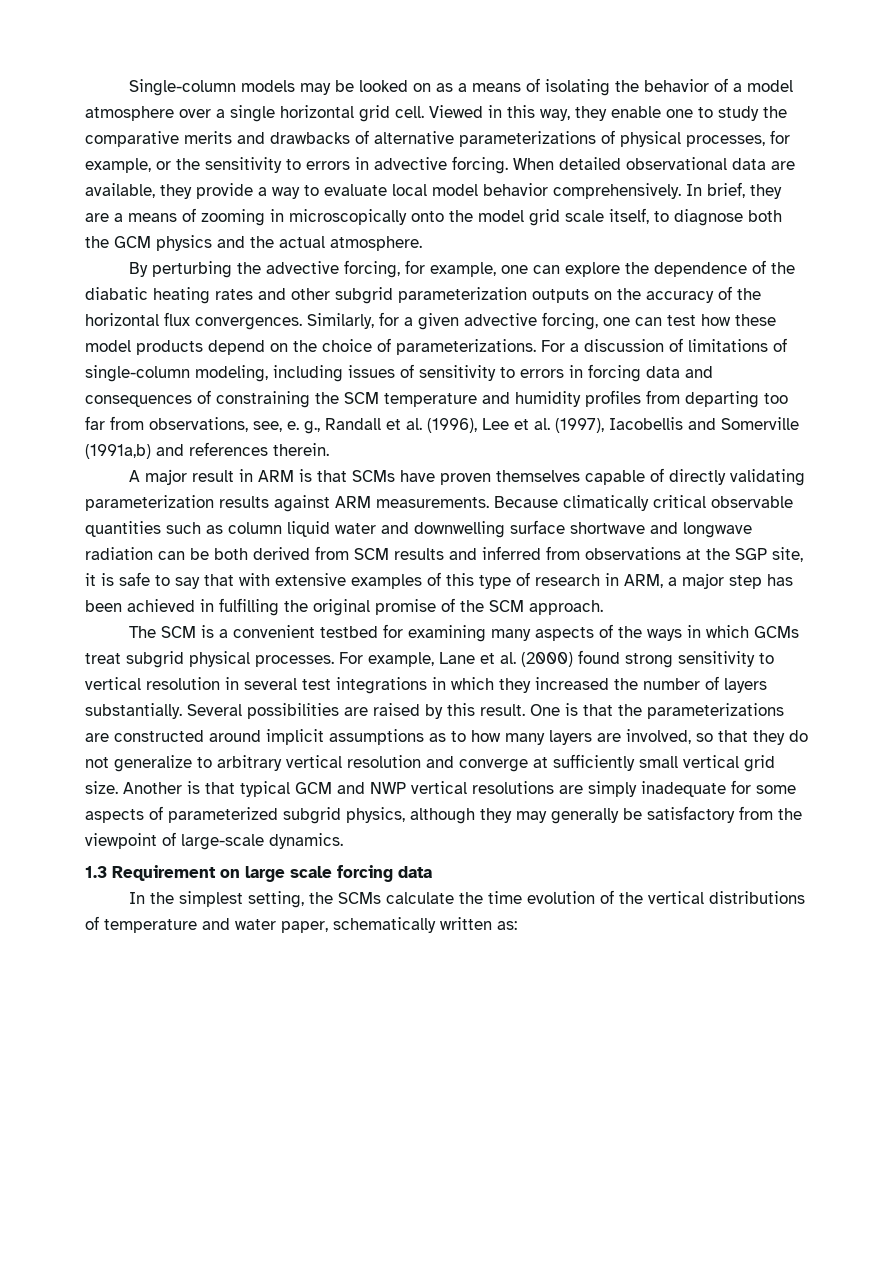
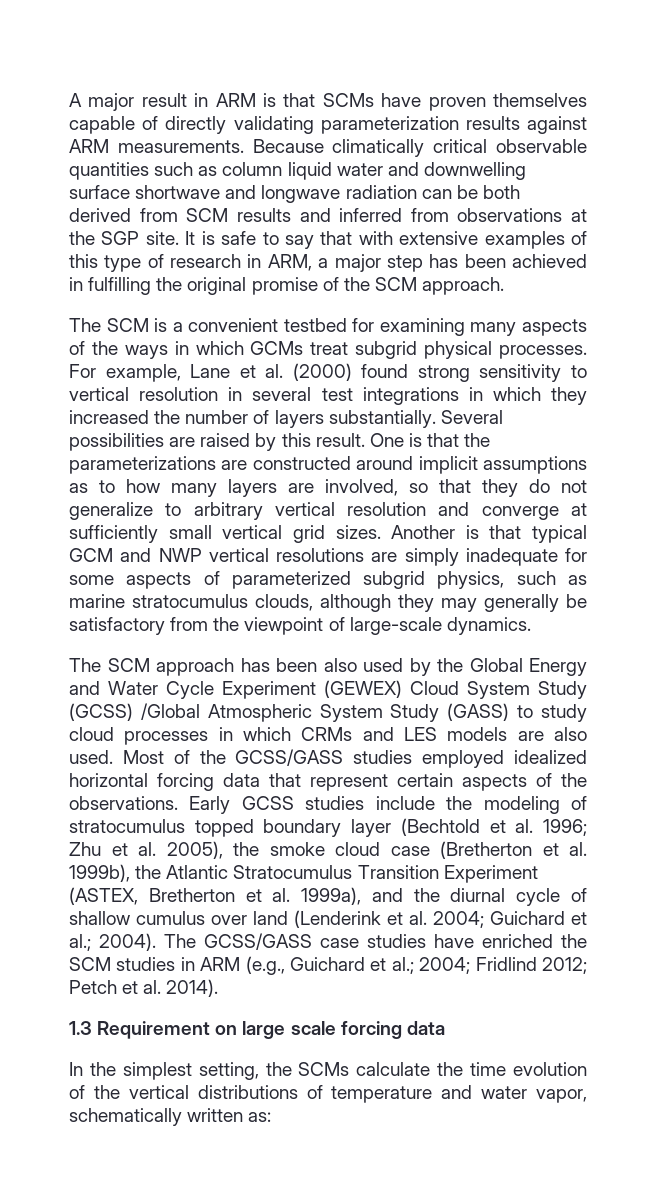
- Single-column models may be looked on as a means of isolating the behavior of a model atmosphere over a single horizontal grid cell. Viewed in this way, they enable one to study the comparative merits and drawbacks of alternative parameterizations of physical processes, for example, or the sensitivity to errors in advective forcing. When detailed observational data are available, they provide a way to evaluate local model behavior comprehensively. In brief, they are a means of zooming in microscopically onto the model grid scale itself, to diagnose both the GCM physics and the actual atmosphere.
- By perturbing the advective forcing, for example, one can explore the dependence of the diabatic heating rates and other subgrid parameterization outputs on the accuracy of the horizontal flux convergences. Similarly, for a given advective forcing, one can test how these model products depend on the choice of parameterizations. For a discussion of limitations of single-column modeling, including issues of sensitivity to errors in forcing data and consequences of constraining the SCM temperature and humidity profiles from departing too far from observations, see, e. g., Randall et al. (1996), Lee et al. (1997), Iacobellis and Somerville (1991a,b) and references therein.
- Because climatically critical observable quantities such as column liquid water and downwelling surface shortwave and longwave radiation can be both derived from SCM results and inferred from observations at the SGP site, it is safe to say that with extensive examples of this type of research in ARM, a major step has been achieved in fulfilling the original promise of the SCM approach.
+ Because climatically critical observable quantities such as column liquid water and downwelling surface shortwave and longwave radiation can be both derived from SCM results and inferred from observations at the SGP site. It is safe to say that with extensive examples of this type of research in ARM, a major step has been achieved in fulfilling the original promise of the SCM approach.
- One is that the parameterizations are constructed around implicit assumptions as to how many layers are involved, so that they do not generalize to arbitrary vertical resolution and converge at sufficiently small vertical grid size.
+ One is that the parameterizations are constructed around implicit assumptions as to how many layers are involved, so that they do not generalize to arbitrary vertical resolution and converge at sufficiently small vertical grid sizes.
- Another is that typical GCM and NWP vertical resolutions are simply inadequate for some aspects of parameterized subgrid physics, although they may generally be satisfactory from the viewpoint of large-scale dynamics.
+ Another is that typical GCM and NWP vertical resolutions are simply inadequate for some aspects of parameterized subgrid physics, such as marine stratocumulus clouds, although they may generally be satisfactory from the viewpoint of large-scale dynamics.
+ The SCM approach has been also used by the Global Energy and Water Cycle Experiment (GEWEX) Cloud System Study (GCSS) /Global Atmospheric System Study (GASS) to study cloud processes in which CRMs and LES models are also used. Most of the GCSS/GASS studies employed idealized horizontal forcing data that represent certain aspects of the observations. Early GCSS studies include the modeling of stratocumulus topped boundary layer (Bechtold et al. 1996; Zhu et al. 2005), the smoke cloud case (Bretherton et al. 1999b), the Atlantic Stratocumulus Transition Experiment (ASTEX, Bretherton et al. 1999a), and the diurnal cycle of shallow cumulus over land (Lenderink et al. 2004; Guichard et al.; 2004). The GCSS/GASS case studies have enriched the SCM studies in ARM (e.g., Guichard et al.; 2004; Fridlind 2012; Petch et al. 2014).
- In the simplest setting, the SCMs calculate the time evolution of the vertical distributions of temperature and water paper, schematically written as:
+ In the simplest setting, the SCMs calculate the time evolution of the vertical distributions of temperature and water vapor, schematically written as:

